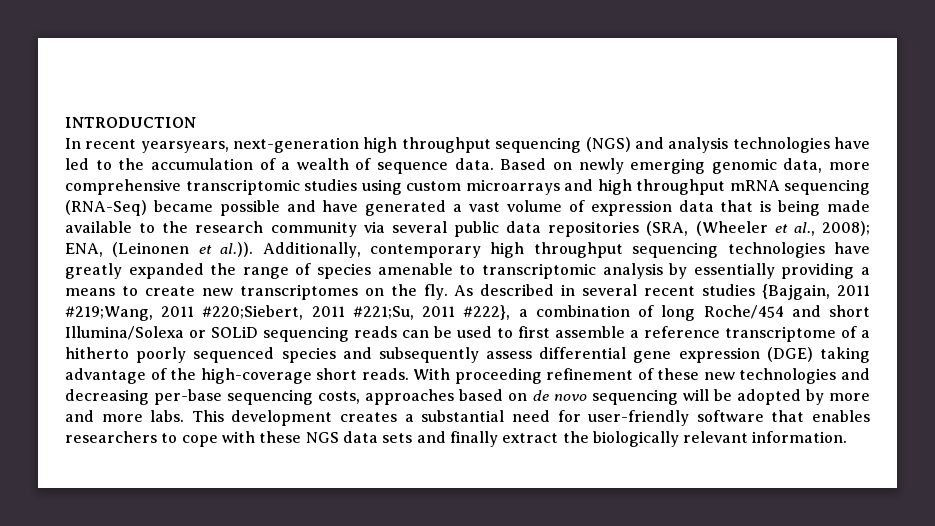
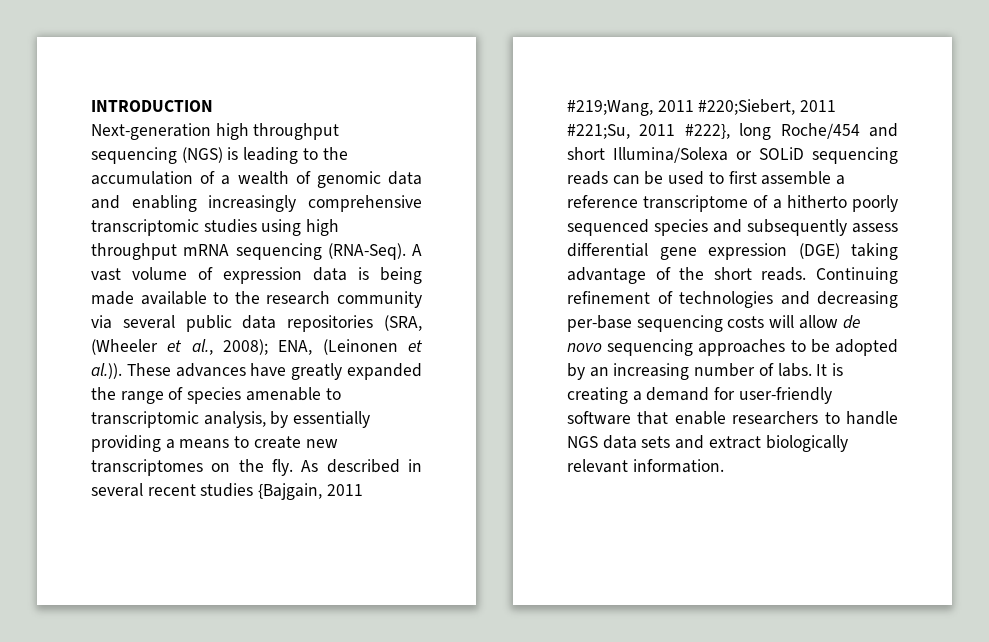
- In recent yearsyears, next-generation high throughput sequencing (NGS) and analysis technologies have led to the accumulation of a wealth of sequence data. Based on newly emerging genomic data, more comprehensive transcriptomic studies using custom microarrays and high throughput mRNA sequencing (RNA-Seq) became possible and have generated a vast volume of expression data that is being made available to the research community via several public data repositories (SRA, (Wheeler et al., 2008);
+ Next-generation high throughput sequencing (NGS) is leading to the accumulation of a wealth of genomic data and enabling increasingly comprehensive transcriptomic studies using high throughput mRNA sequencing (RNA-Seq). A vast volume of expression data is being made available to the research community via several public data repositories (SRA, (Wheeler et al., 2008);
- ENA, (Leinonen et al.)). Additionally, contemporary high throughput sequencing technologies have greatly expanded the range of species amenable to transcriptomic analysis by essentially providing a means to create new transcriptomes on the fly.
+ ENA, (Leinonen et al.)). These advances have greatly expanded the range of species amenable to transcriptomic analysis, by essentially providing a means to create new transcriptomes on the fly.
- As described in several recent studies {Bajgain, 2011 #219;Wang, 2011 #220;Siebert, 2011 #221;Su, 2011 #222}, a combination of long Roche/454 and short Illumina/Solexa or SOLiD sequencing reads can be used to first assemble a reference transcriptome of a hitherto poorly sequenced species and subsequently assess differential gene expression (DGE) taking advantage of the high-coverage short reads.
+ As described in several recent studies {Bajgain, 2011 #219;Wang, 2011 #220;Siebert, 2011 #221;Su, 2011 #222}, long Roche/454 and short Illumina/Solexa or SOLiD sequencing reads can be used to first assemble a reference transcriptome of a hitherto poorly sequenced species and subsequently assess differential gene expression (DGE) taking advantage of the short reads.
- With proceeding refinement of these new technologies and decreasing per-base sequencing costs, approaches based on de novo sequencing will be adopted by more and more labs. This development creates a substantial need for user-friendly software that enables researchers to cope with these NGS data sets and finally extract the biologically relevant information.
+ Continuing refinement of technologies and decreasing per-base sequencing costs will allow de novo sequencing approaches to be adopted by an increasing number of labs. It is creating a demand for user-friendly software that enable researchers to handle NGS data sets and extract biologically relevant information.

